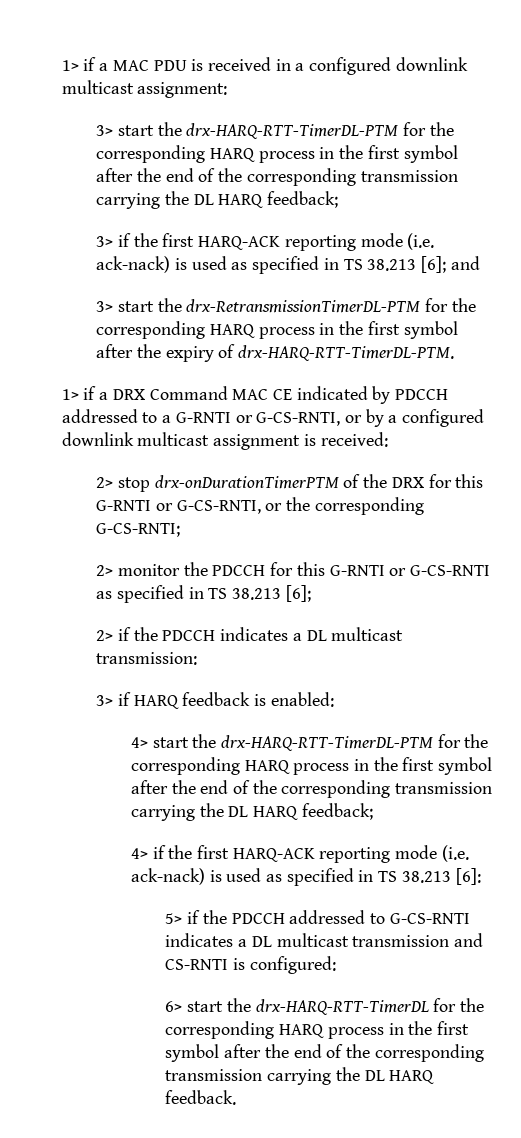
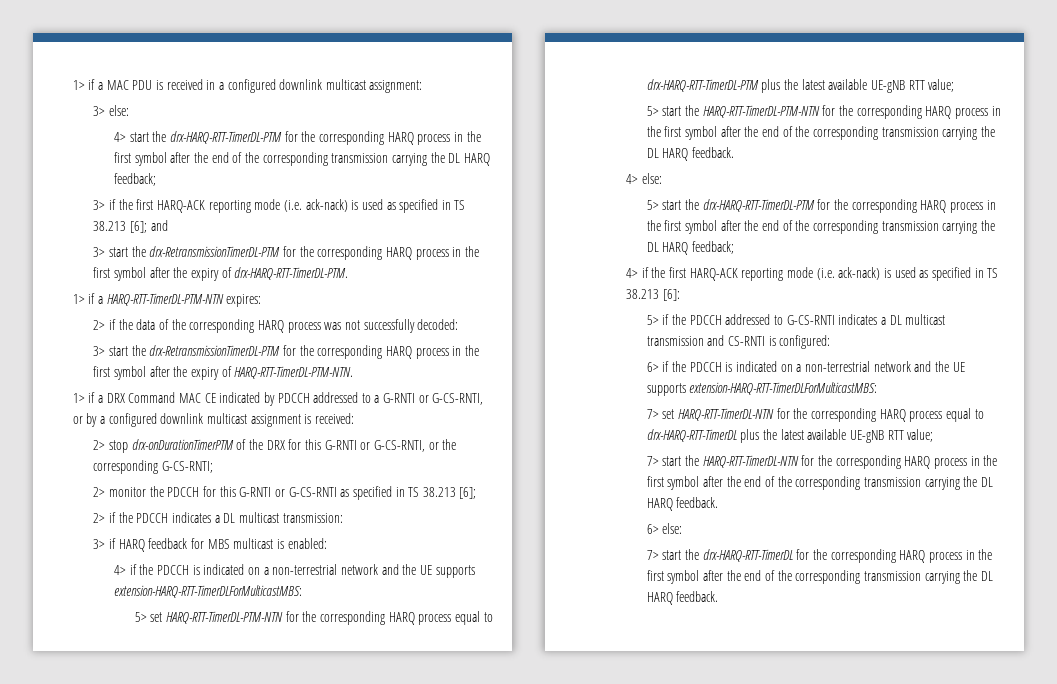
- 3> start the drx-HARQ-RTT-TimerDL-PTM for the corresponding HARQ process in the first symbol after the end of the corresponding transmission carrying the DL HARQ feedback;
+ 3> else:
+ 4> start the drx-HARQ-RTT-TimerDL-PTM for the corresponding HARQ process in the first symbol after the end of the corresponding transmission carrying the DL HARQ feedback;
+ 1> if a HARQ-RTT-TimerDL-PTM-NTN expires:
+ 2> if the data of the corresponding HARQ process was not successfully decoded:
+ 3> start the drx-RetransmissionTimerDL-PTM for the corresponding HARQ process in the first symbol after the expiry of HARQ-RTT-TimerDL-PTM-NTN.
- 3> if HARQ feedback is enabled:
+ 3> if HARQ feedback for MBS multicast is enabled:
- 4> start the drx-HARQ-RTT-TimerDL-PTM for the corresponding HARQ process in the first symbol after the end of the corresponding transmission carrying the DL HARQ feedback;
+ 4> if the PDCCH is indicated on a non-terrestrial network and the UE supports extension-HARQ-RTT-TimerDLForMulticastMBS:
+ 5> set HARQ-RTT-TimerDL-PTM-NTN for the corresponding HARQ process equal to drx-HARQ-RTT-TimerDL-PTM plus the latest available UE-gNB RTT value;
+ 5> start the HARQ-RTT-TimerDL-PTM-NTN for the corresponding HARQ process in the first symbol after the end of the corresponding transmission carrying the DL HARQ feedback.
+ 4> else:
+ 5> start the drx-HARQ-RTT-TimerDL-PTM for the corresponding HARQ process in the first symbol after the end of the corresponding transmission carrying the DL HARQ feedback;
- 6> start the drx-HARQ-RTT-TimerDL for the corresponding HARQ process in the first symbol after the end of the corresponding transmission carrying the DL HARQ feedback.
+ 6> if the PDCCH is indicated on a non-terrestrial network and the UE supports extension-HARQ-RTT-TimerDLForMulticastMBS:
+ 7> set HARQ-RTT-TimerDL-NTN for the corresponding HARQ process equal to drx-HARQ-RTT-TimerDL plus the latest available UE-gNB RTT value;
+ 7> start the HARQ-RTT-TimerDL-NTN for the corresponding HARQ process in the first symbol after the end of the corresponding transmission carrying the DL HARQ feedback.
+ 6> else:
+ 7> start the drx-HARQ-RTT-TimerDL for the corresponding HARQ process in the first symbol after the end of the corresponding transmission carrying the DL HARQ feedback.

